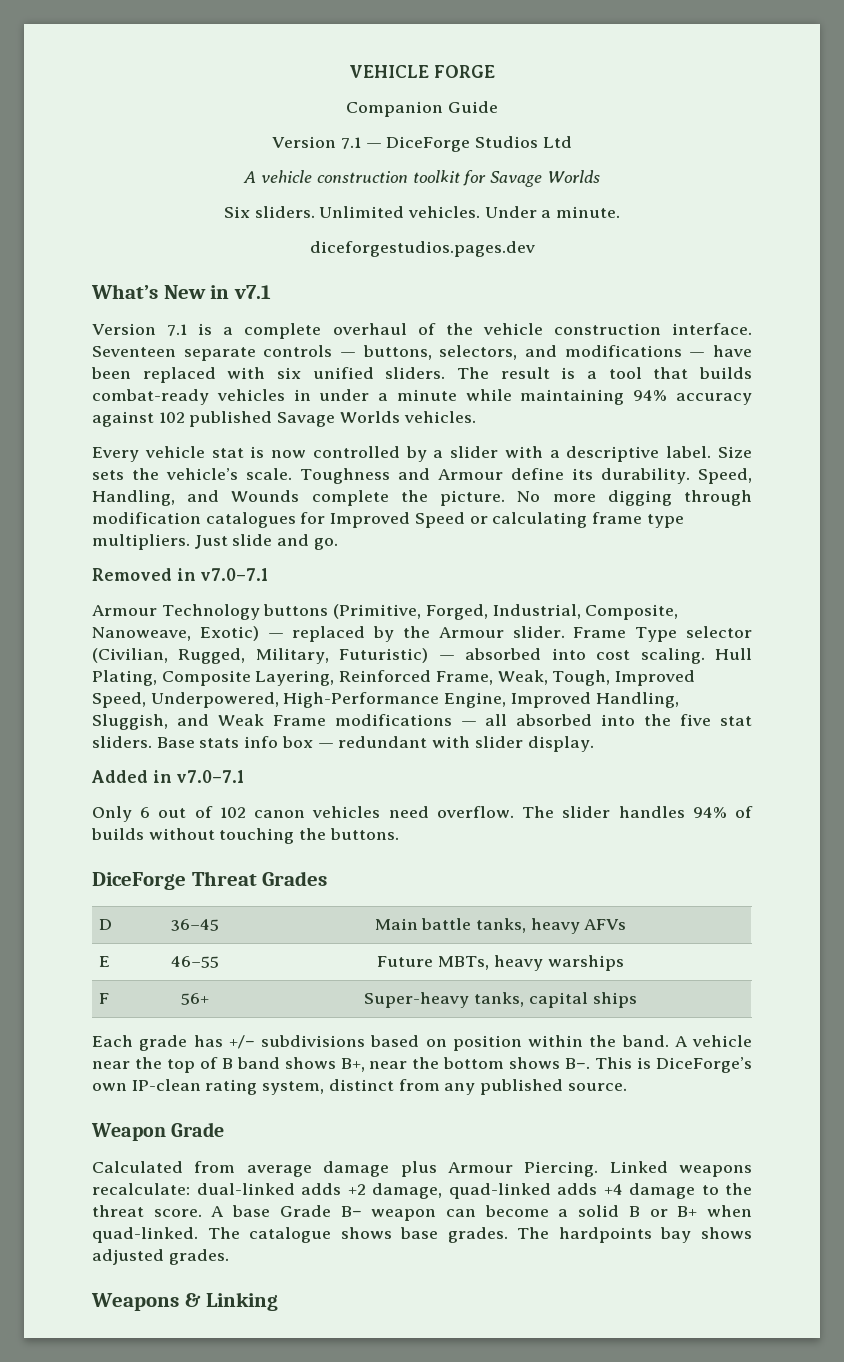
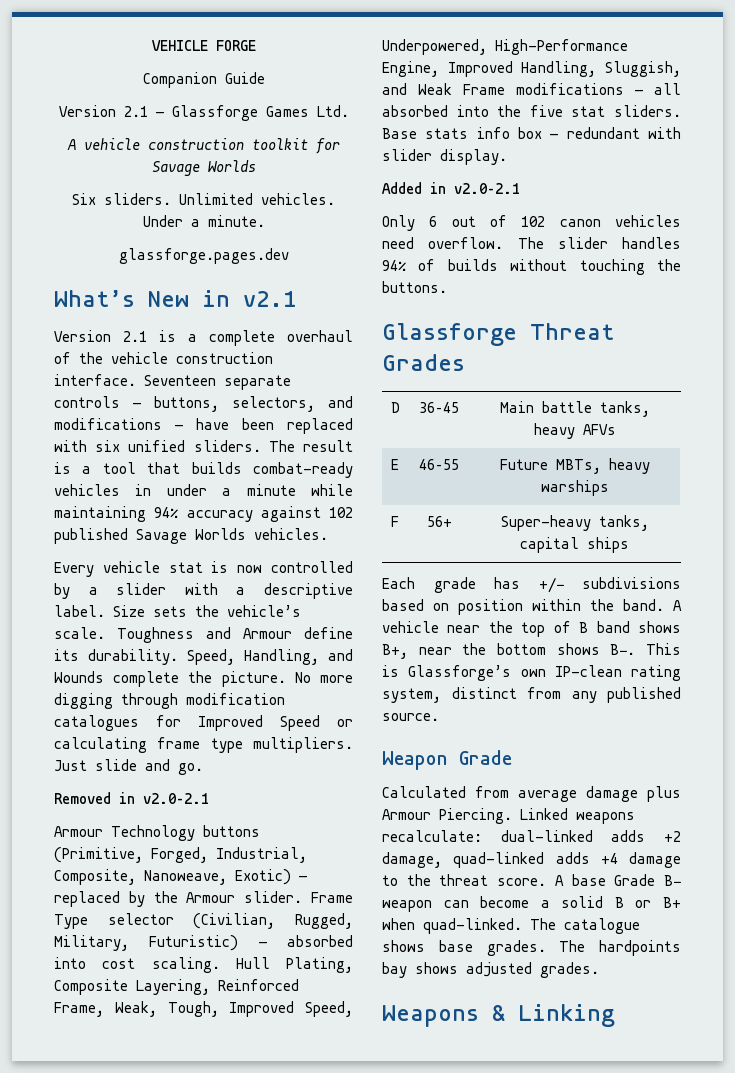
- Version 7.1 — DiceForge Studios Ltd
+ Version 2.1 — Glassforge Games Ltd.
- diceforgestudios.pages.dev
+ glassforge.pages.dev
- What’s New in v7.1
- Version 7.1 is a complete overhaul of the vehicle construction interface.
+ What’s New in v2.1
+ Version 2.1 is a complete overhaul of the vehicle construction interface.
- Removed in v7.0–7.1
+ Removed in v2.0–2.1
- Added in v7.0–7.1
+ Added in v2.0–2.1
- DiceForge Threat Grades
+ Glassforge Threat Grades
- A vehicle near the top of B band shows B+, near the bottom shows B−. This is DiceForge’s own IP-clean rating system, distinct from any published source.
+ A vehicle near the top of B band shows B+, near the bottom shows B−. This is Glassforge’s own IP-clean rating system, distinct from any published source.

